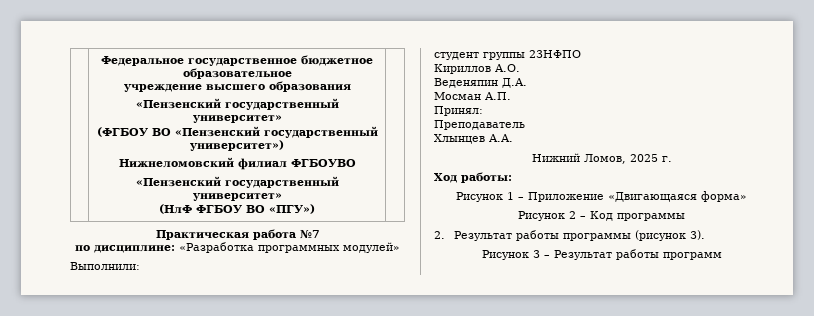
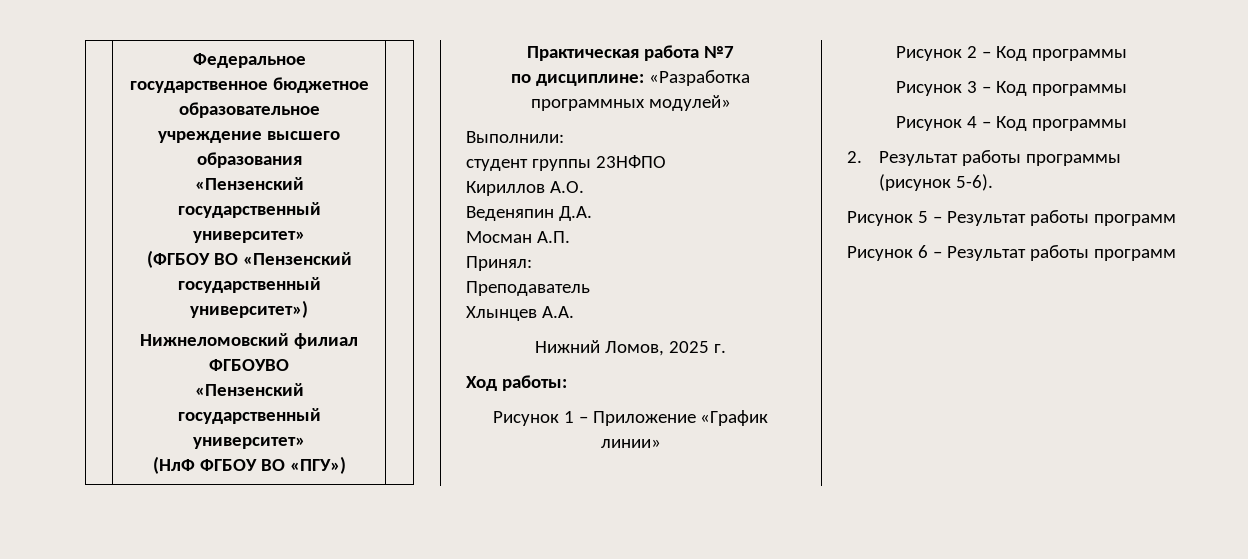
- Рисунок 1 – Приложение «Двигающаяся форма»
+ Рисунок 1 – Приложение «График линии»
+ Рисунок 3 – Код программы
+ Рисунок 4 – Код программы
- 2. Результат работы программы (рисунок 3).
- Рисунок 3 – Результат работы программ
+ 2. Результат работы программы (рисунок 5-6).
+ Рисунок 5 – Результат работы программ
+ Рисунок 6 – Результат работы программ

